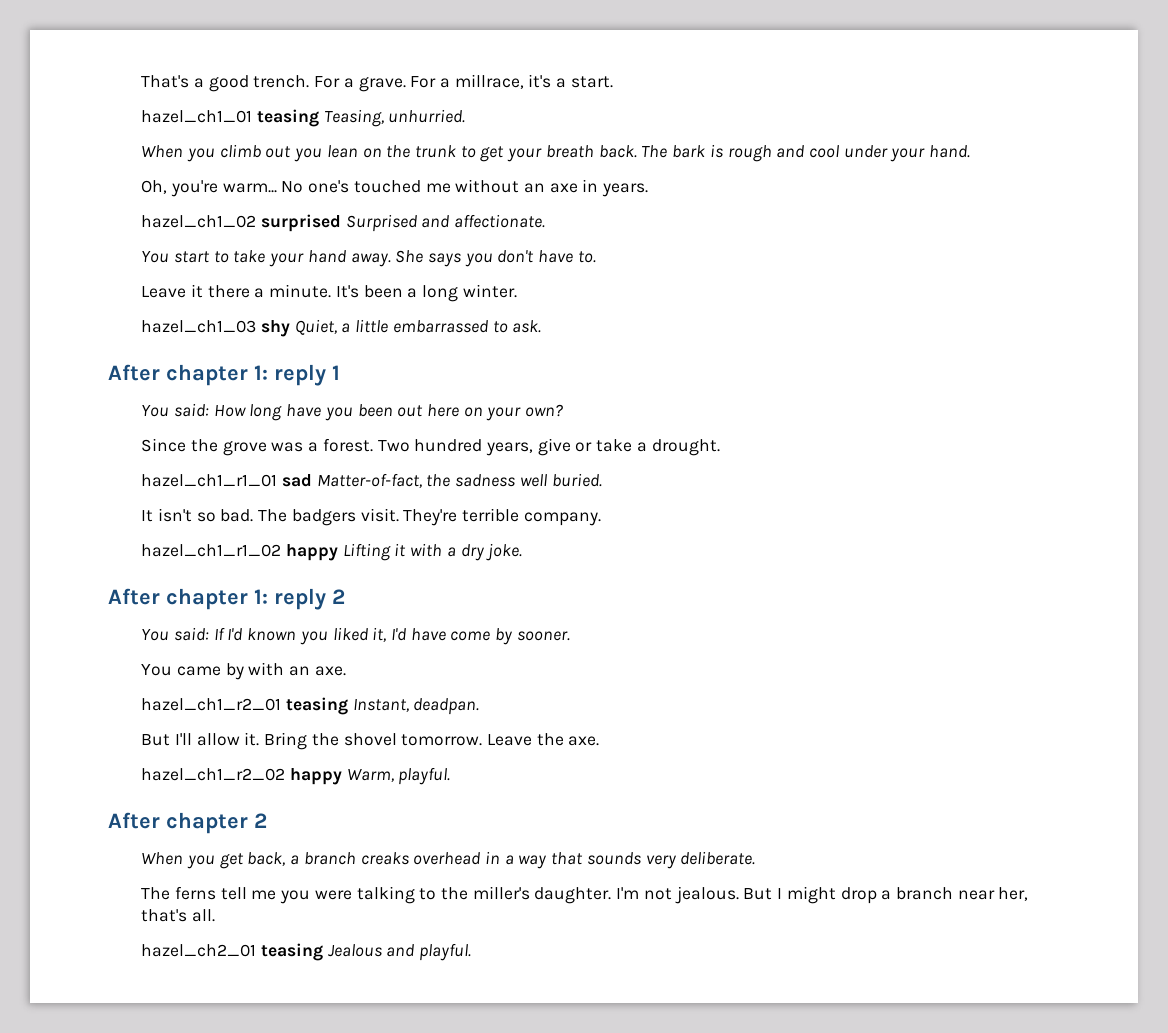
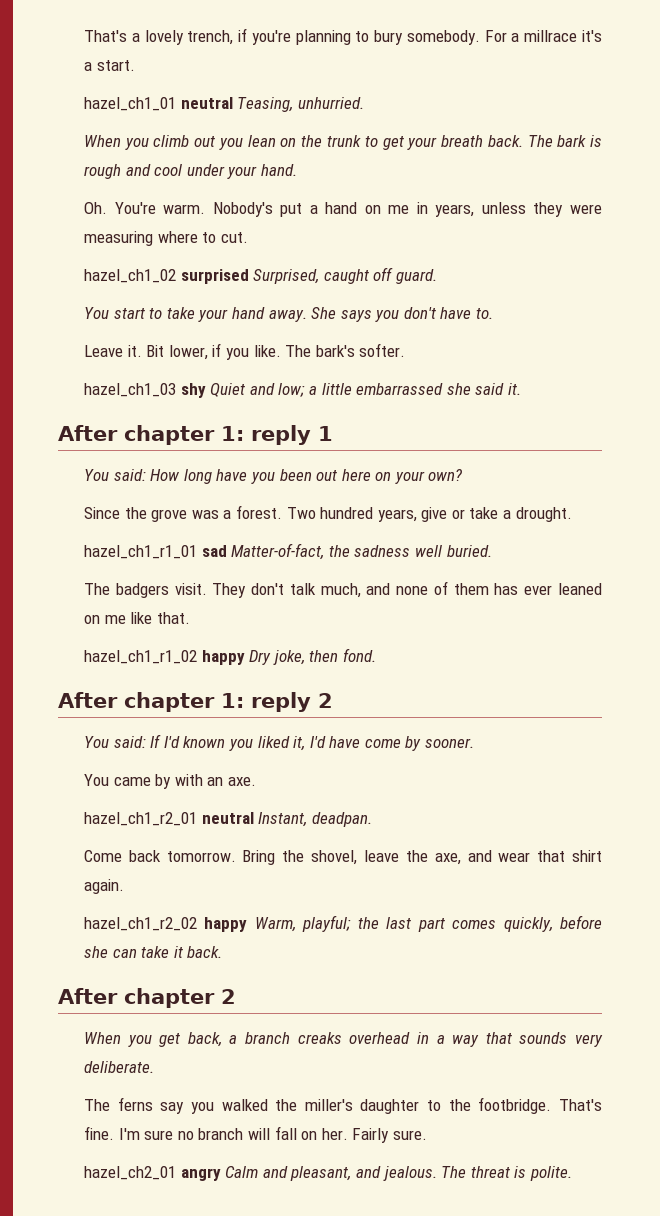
- That's a good trench. For a grave. For a millrace, it's a start.
+ That's a lovely trench, if you're planning to bury somebody. For a millrace it's a start.
- hazel_ch1_01 teasing Teasing, unhurried.
+ hazel_ch1_01 neutral Teasing, unhurried.
- Oh, you're warm... No one's touched me without an axe in years.
- hazel_ch1_02 surprised Surprised and affectionate.
+ Oh. You're warm. Nobody's put a hand on me in years, unless they were measuring where to cut.
+ hazel_ch1_02 surprised Surprised, caught off guard.
- Leave it there a minute. It's been a long winter.
- hazel_ch1_03 shy Quiet, a little embarrassed to ask.
+ Leave it. Bit lower, if you like. The bark's softer.
+ hazel_ch1_03 shy Quiet and low; a little embarrassed she said it.
- It isn't so bad. The badgers visit. They're terrible company.
- hazel_ch1_r1_02 happy Lifting it with a dry joke.
+ The badgers visit. They don't talk much, and none of them has ever leaned on me like that.
+ hazel_ch1_r1_02 happy Dry joke, then fond.
- hazel_ch1_r2_01 teasing Instant, deadpan.
+ hazel_ch1_r2_01 neutral Instant, deadpan.
- But I'll allow it. Bring the shovel tomorrow. Leave the axe.
- hazel_ch1_r2_02 happy Warm, playful.
+ Come back tomorrow. Bring the shovel, leave the axe, and wear that shirt again.
+ hazel_ch1_r2_02 happy Warm, playful; the last part comes quickly, before she can take it back.
- The ferns tell me you were talking to the miller's daughter. I'm not jealous. But I might drop a branch near her, that's all.
- hazel_ch2_01 teasing Jealous and playful.
+ The ferns say you walked the miller's daughter to the footbridge. That's fine. I'm sure no branch will fall on her. Fairly sure.
+ hazel_ch2_01 angry Calm and pleasant, and jealous. The threat is polite.

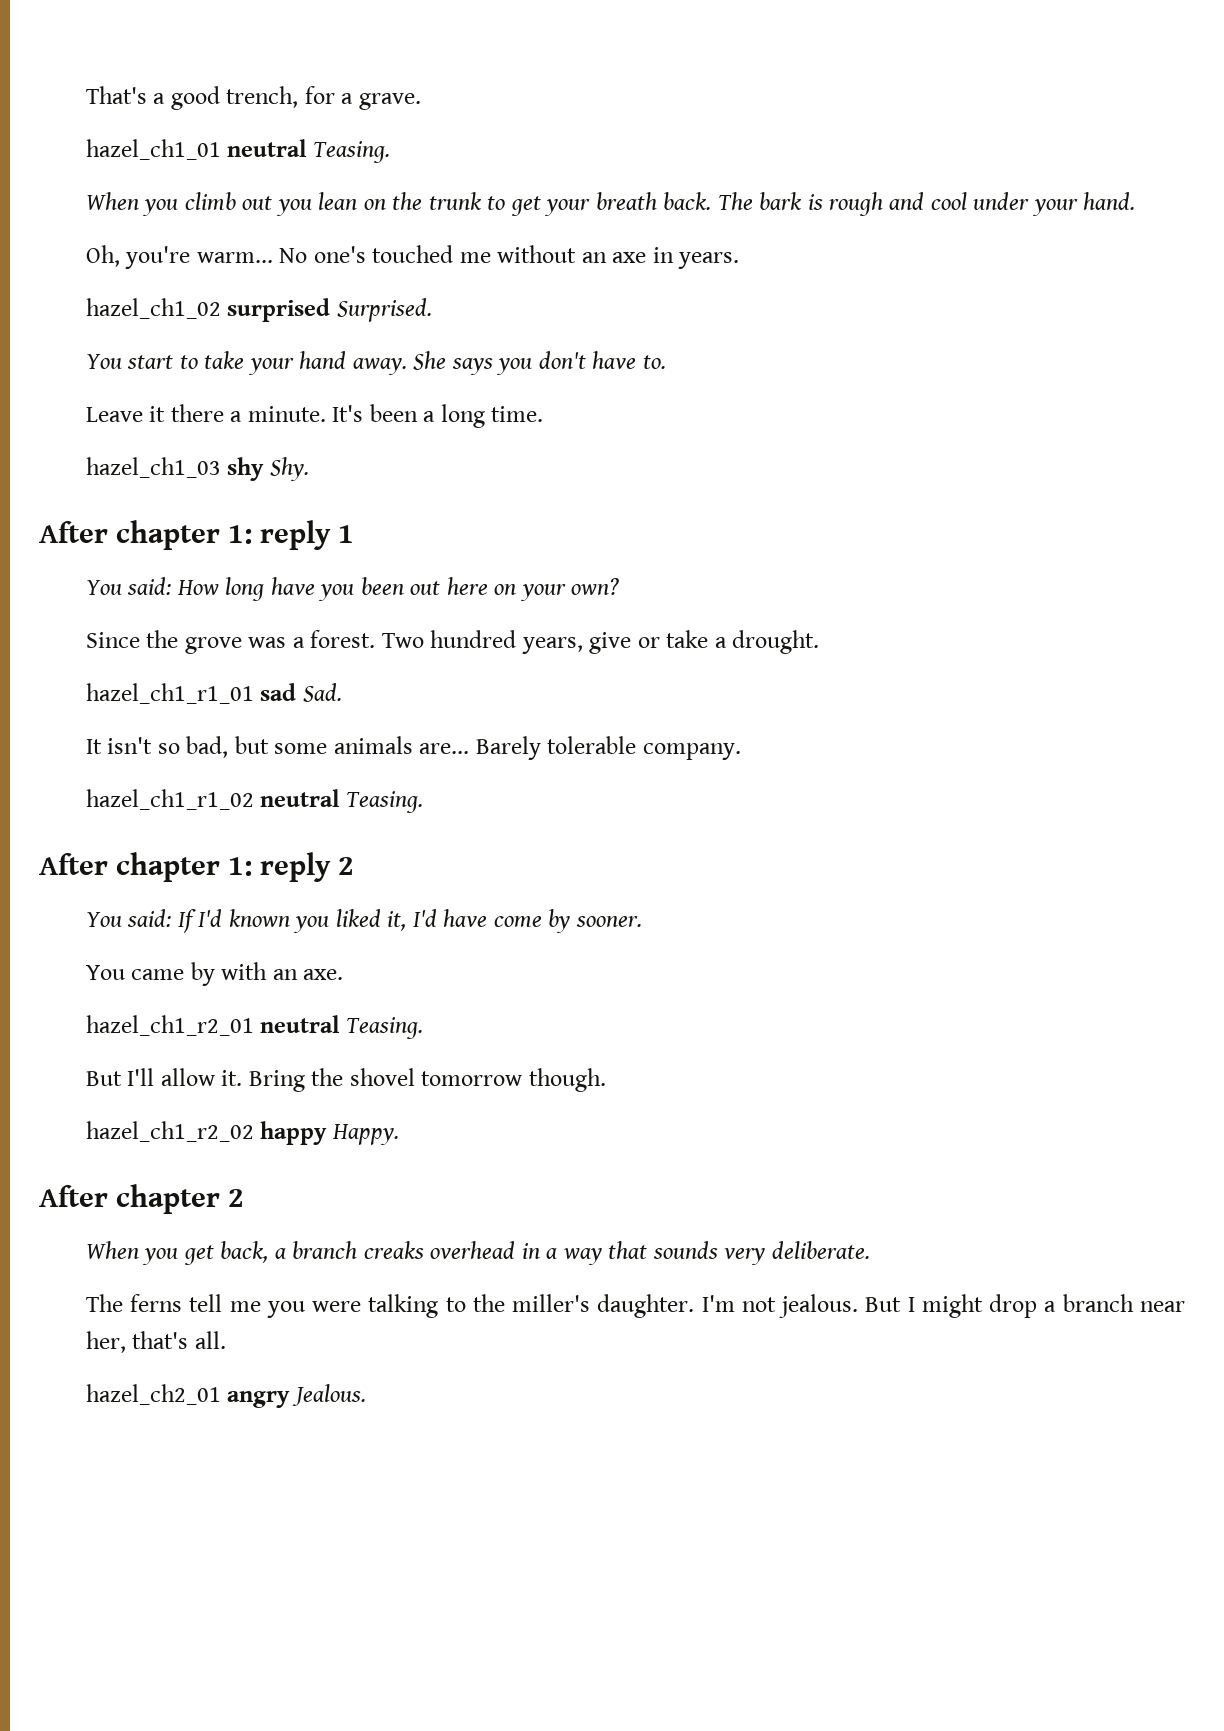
- That's a lovely trench, if you're planning to bury somebody. For a millrace it's a start.
+ That's a good trench, for a grave.
- hazel_ch1_01 neutral Teasing, unhurried.
+ hazel_ch1_01 neutral Teasing.
- Oh. You're warm. Nobody's put a hand on me in years, unless they were measuring where to cut.
- hazel_ch1_02 surprised Surprised, caught off guard.
+ Oh, you're warm... No one's touched me without an axe in years.
+ hazel_ch1_02 surprised Surprised.
- Leave it. Bit lower, if you like. The bark's softer.
- hazel_ch1_03 shy Quiet and low; a little embarrassed she said it.
+ Leave it there a minute. It's been a long time.
+ hazel_ch1_03 shy Shy.
- hazel_ch1_r1_01 sad Matter-of-fact, the sadness well buried.
- The badgers visit. They don't talk much, and none of them has ever leaned on me like that.
- hazel_ch1_r1_02 happy Dry joke, then fond.
+ hazel_ch1_r1_01 sad Sad.
+ It isn't so bad, but some animals are... Barely tolerable company.
+ hazel_ch1_r1_02 neutral Teasing.
- hazel_ch1_r2_01 neutral Instant, deadpan.
- Come back tomorrow. Bring the shovel, leave the axe, and wear that shirt again.
- hazel_ch1_r2_02 happy Warm, playful; the last part comes quickly, before she can take it back.
+ hazel_ch1_r2_01 neutral Teasing.
+ But I'll allow it. Bring the shovel tomorrow though.
+ hazel_ch1_r2_02 happy Happy.
- The ferns say you walked the miller's daughter to the footbridge. That's fine. I'm sure no branch will fall on her. Fairly sure.
- hazel_ch2_01 angry Calm and pleasant, and jealous. The threat is polite.
+ The ferns tell me you were talking to the miller's daughter. I'm not jealous. But I might drop a branch near her, that's all.
+ hazel_ch2_01 angry Jealous.

